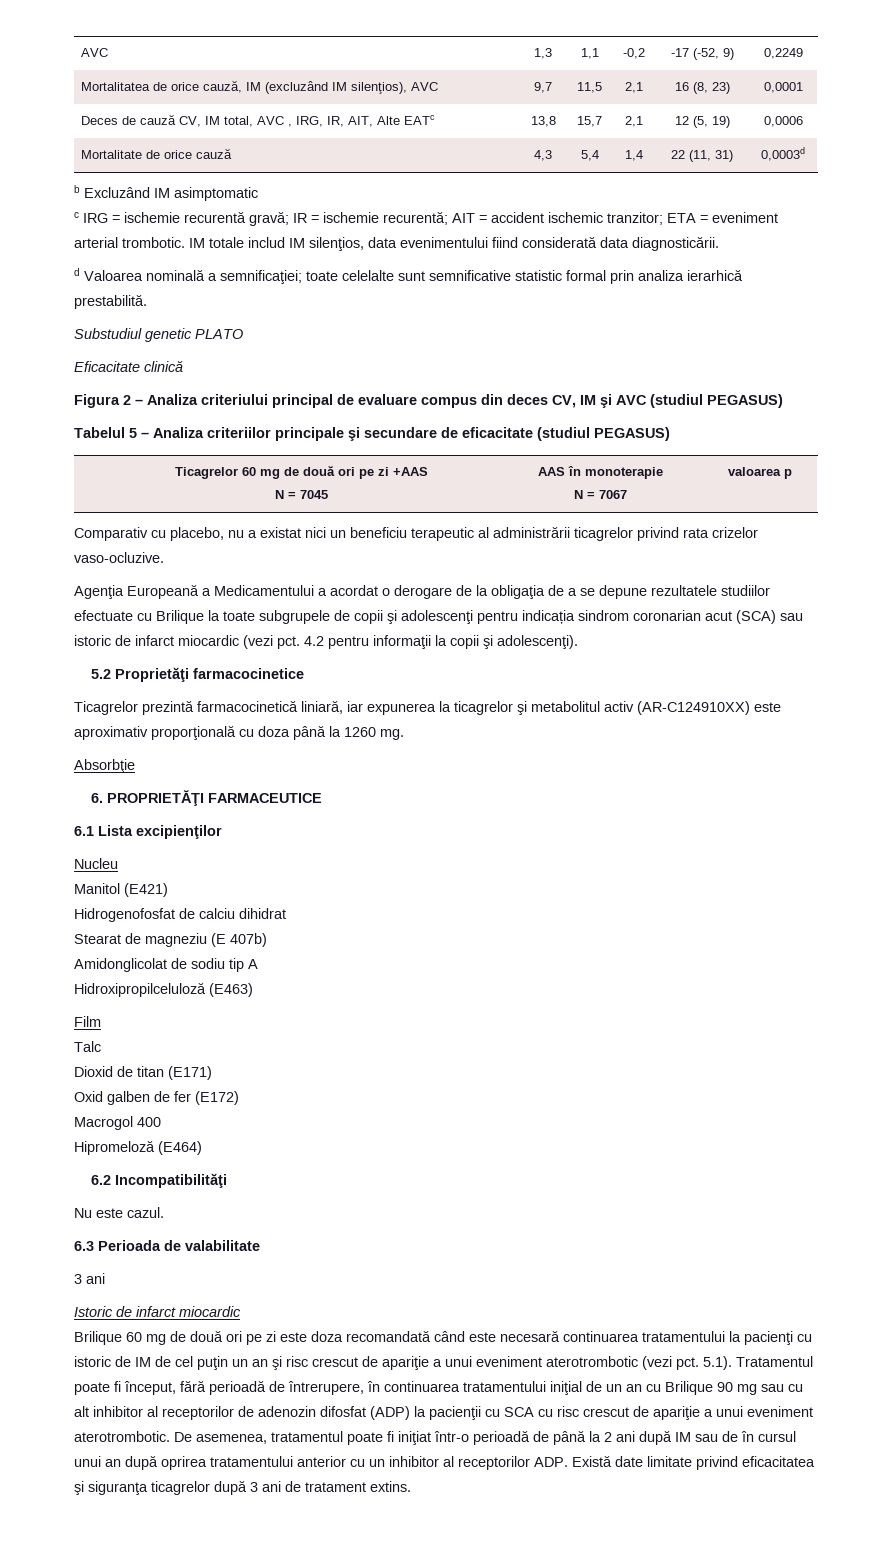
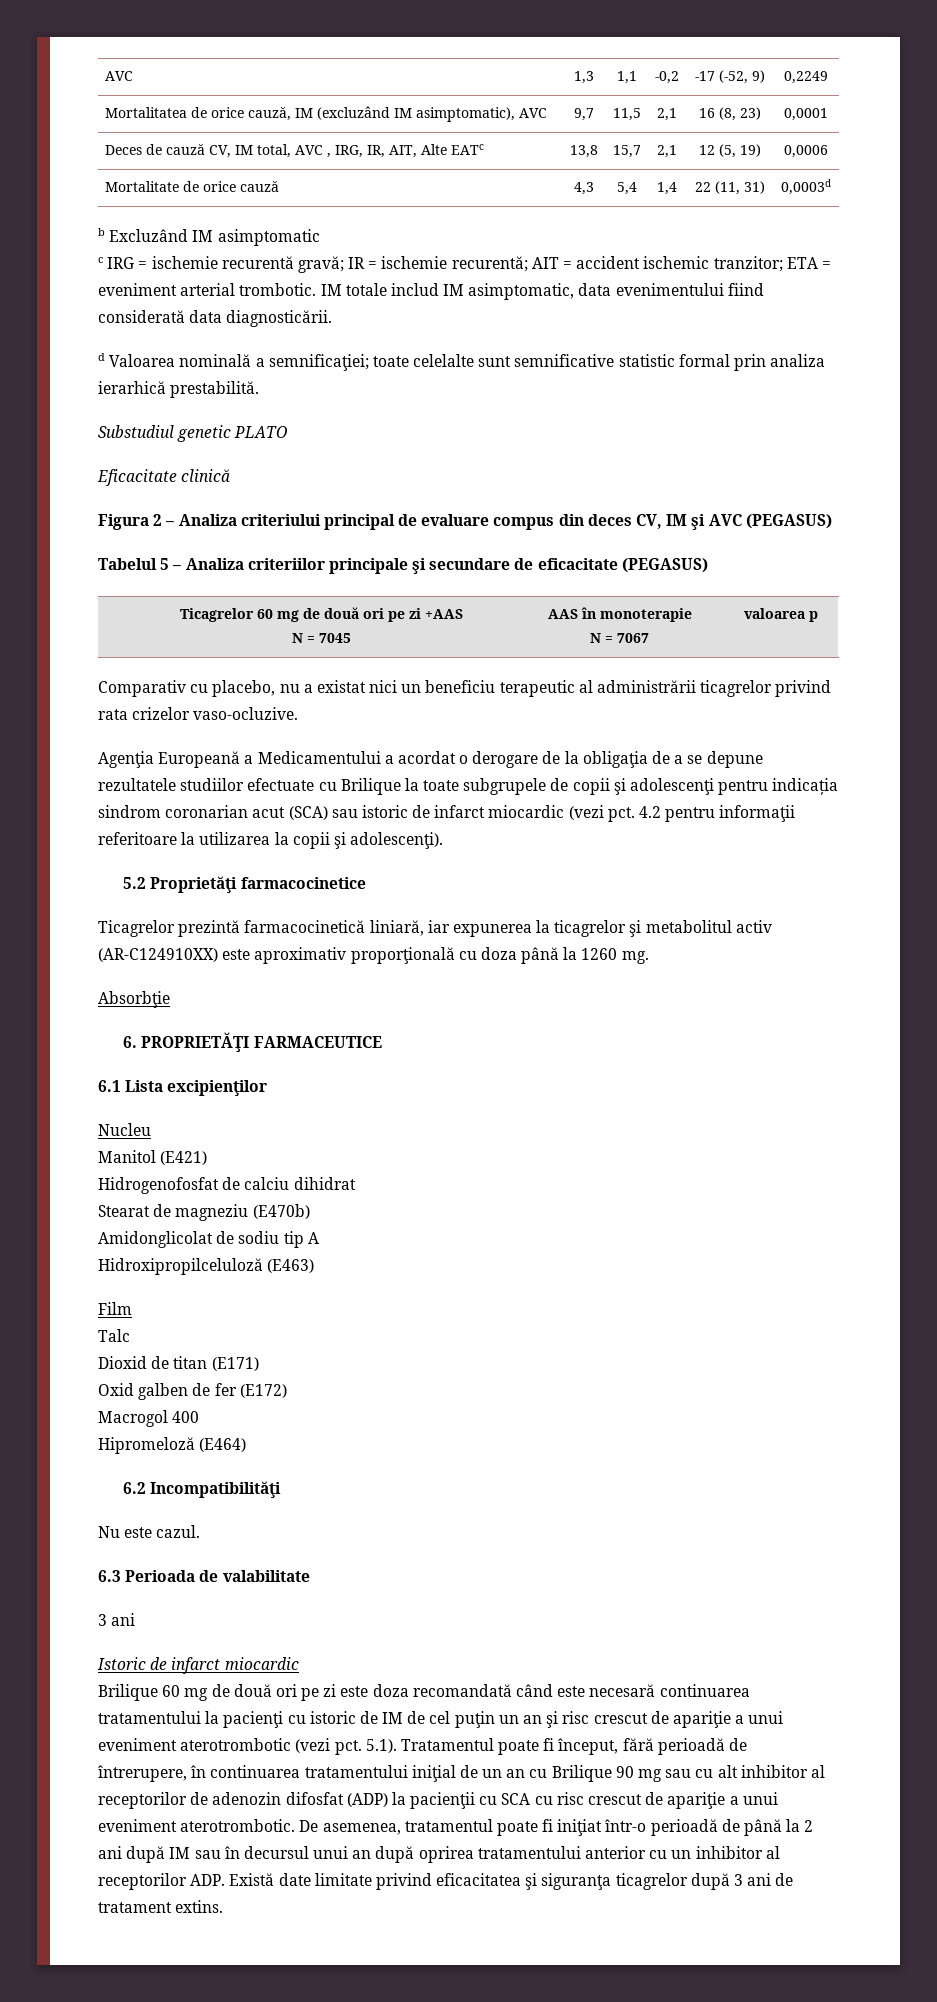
- Mortalitatea de orice cauză, IM (excluzând IM silenţios), AVC | 9,7 | 11,5 | 2,1 | 16 (8, 23) | 0,0001
+ Mortalitatea de orice cauză, IM (excluzând IM asimptomatic), AVC | 9,7 | 11,5 | 2,1 | 16 (8, 23) | 0,0001
- IM totale includ IM silenţios, data evenimentului fiind considerată data diagnosticării.
+ IM totale includ IM asimptomatic, data evenimentului fiind considerată data diagnosticării.
- Figura 2 – Analiza criteriului principal de evaluare compus din deces CV, IM şi AVC (studiul PEGASUS)
+ Figura 2 – Analiza criteriului principal de evaluare compus din deces CV, IM şi AVC (PEGASUS)
- Tabelul 5 – Analiza criteriilor principale şi secundare de eficacitate (studiul PEGASUS)
+ Tabelul 5 – Analiza criteriilor principale şi secundare de eficacitate (PEGASUS)
- 4.2 pentru informaţii la copii şi adolescenţi).
+ 4.2 pentru informaţii referitoare la utilizarea la copii şi adolescenţi).
- Stearat de magneziu (E 407b)
+ Stearat de magneziu (E470b)
- De asemenea, tratamentul poate fi iniţiat într-o perioadă de până la 2 ani după IM sau de în cursul unui an după oprirea tratamentului anterior cu un inhibitor al receptorilor ADP. Există date limitate privind eficacitatea şi siguranţa ticagrelor după 3 ani de tratament extins.
+ De asemenea, tratamentul poate fi iniţiat într-o perioadă de până la 2 ani după IM sau în decursul unui an după oprirea tratamentului anterior cu un inhibitor al receptorilor ADP. Există date limitate privind eficacitatea şi siguranţa ticagrelor după 3 ani de tratament extins.

